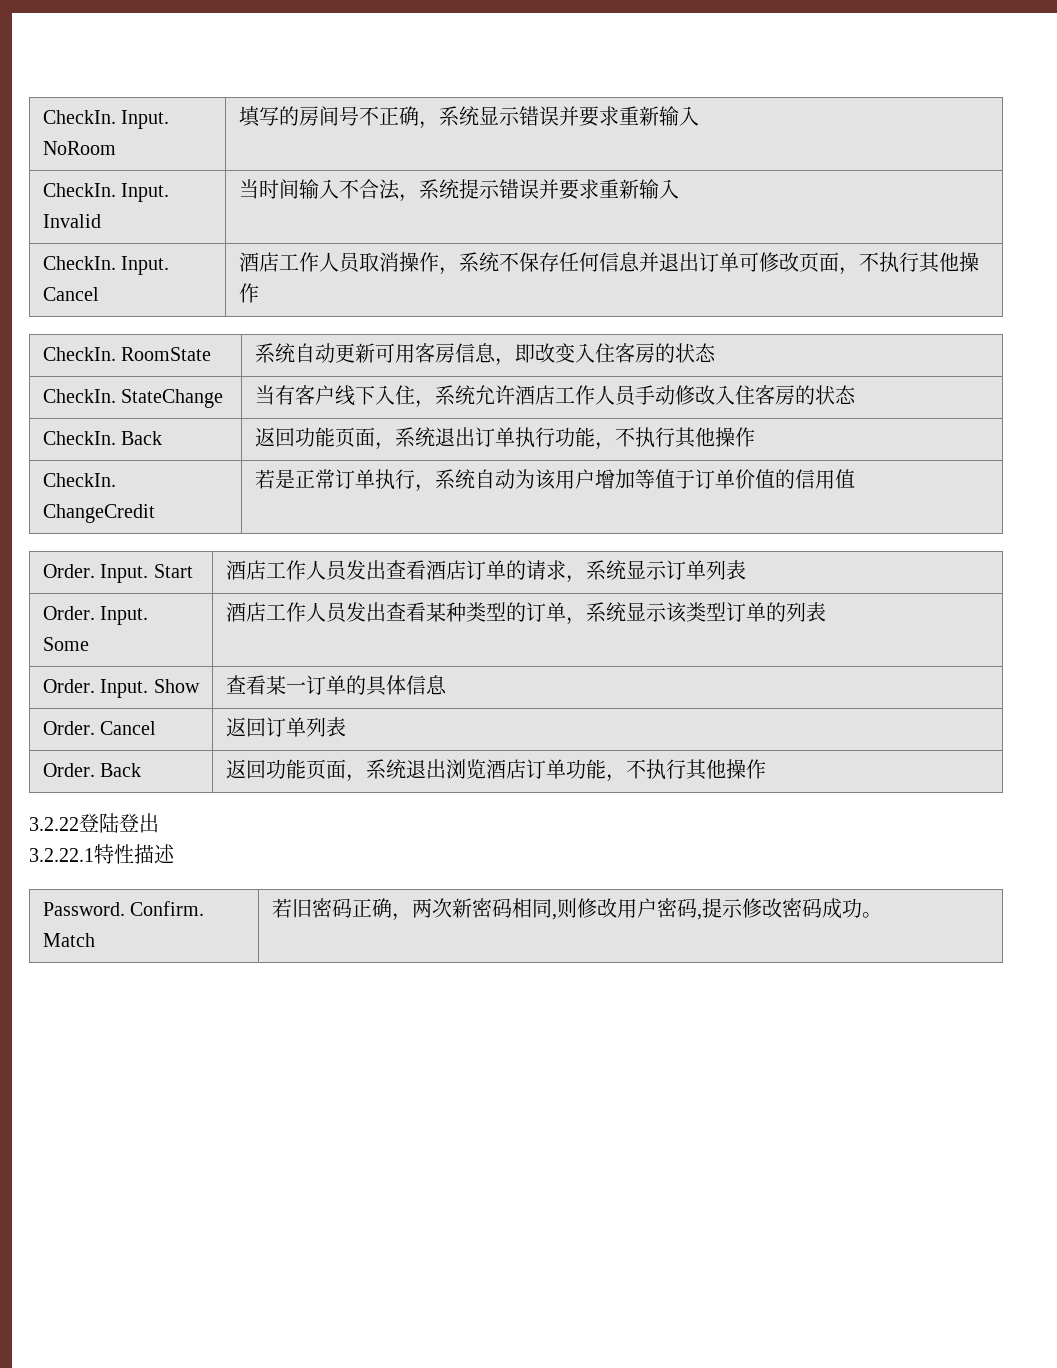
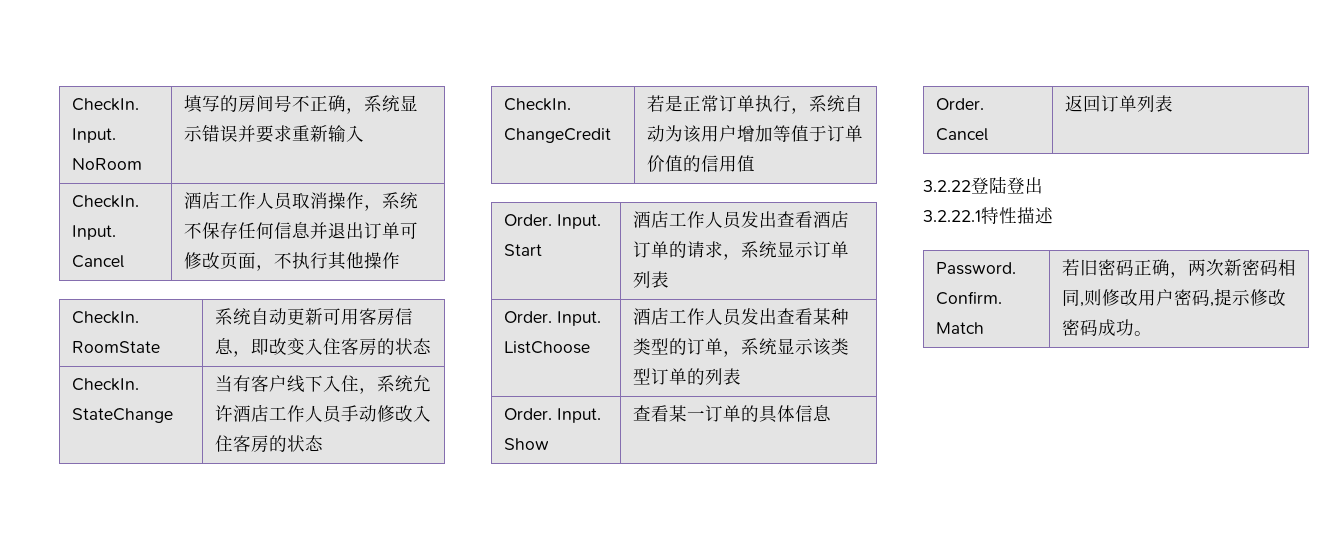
- CheckIn. Input. Invalid | 当时间输入不合法，系统提示错误并要求重新输入
- CheckIn. Back | 返回功能页面，系统退出订单执行功能，不执行其他操作
- Order. Input. Some | 酒店工作人员发出查看某种类型的订单，系统显示该类型订单的列表
+ Order. Input. ListChoose | 酒店工作人员发出查看某种类型的订单，系统显示该类型订单的列表
- Order. Back | 返回功能页面，系统退出浏览酒店订单功能，不执行其他操作

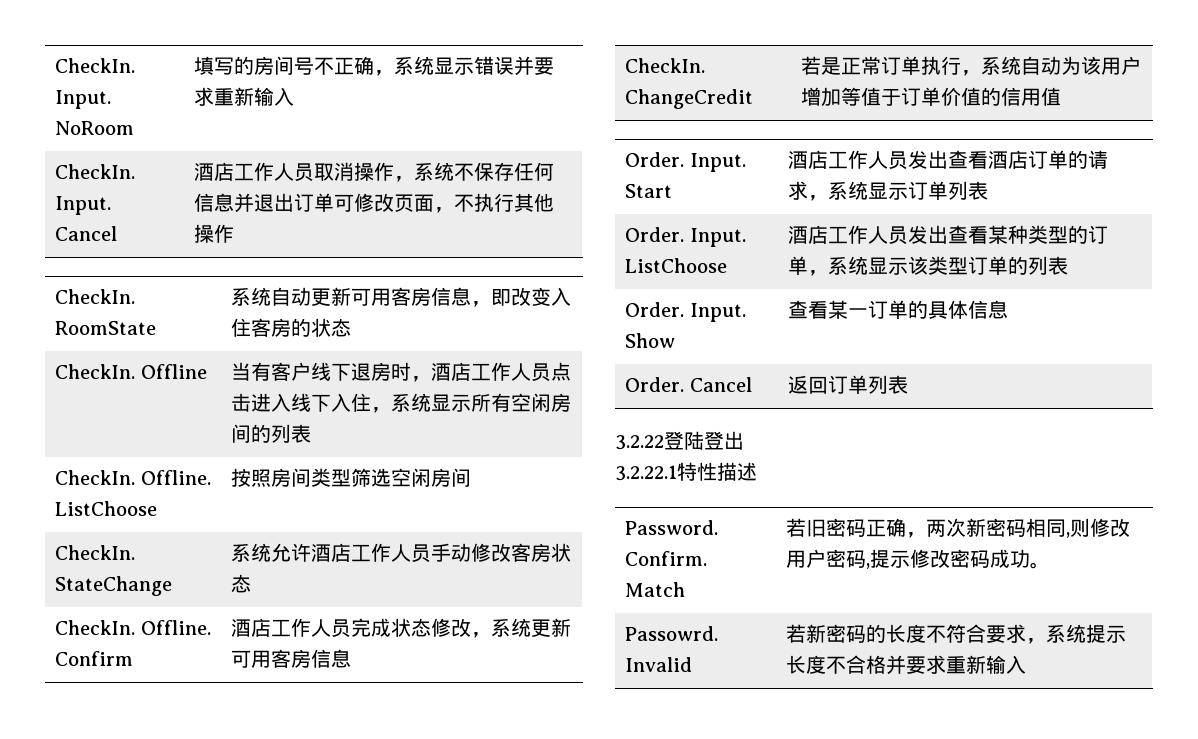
- CheckIn. StateChange | 当有客户线下入住，系统允许酒店工作人员手动修改入住客房的状态
+ CheckIn. Offline | 当有客户线下退房时，酒店工作人员点击进入线下入住，系统显示所有空闲房间的列表
+ CheckIn. Offline. ListChoose | 按照房间类型筛选空闲房间
+ CheckIn. StateChange | 系统允许酒店工作人员手动修改客房状态
+ CheckIn. Offline. Confirm | 酒店工作人员完成状态修改，系统更新可用客房信息
+ Passowrd. Invalid | 若新密码的长度不符合要求，系统提示长度不合格并要求重新输入

